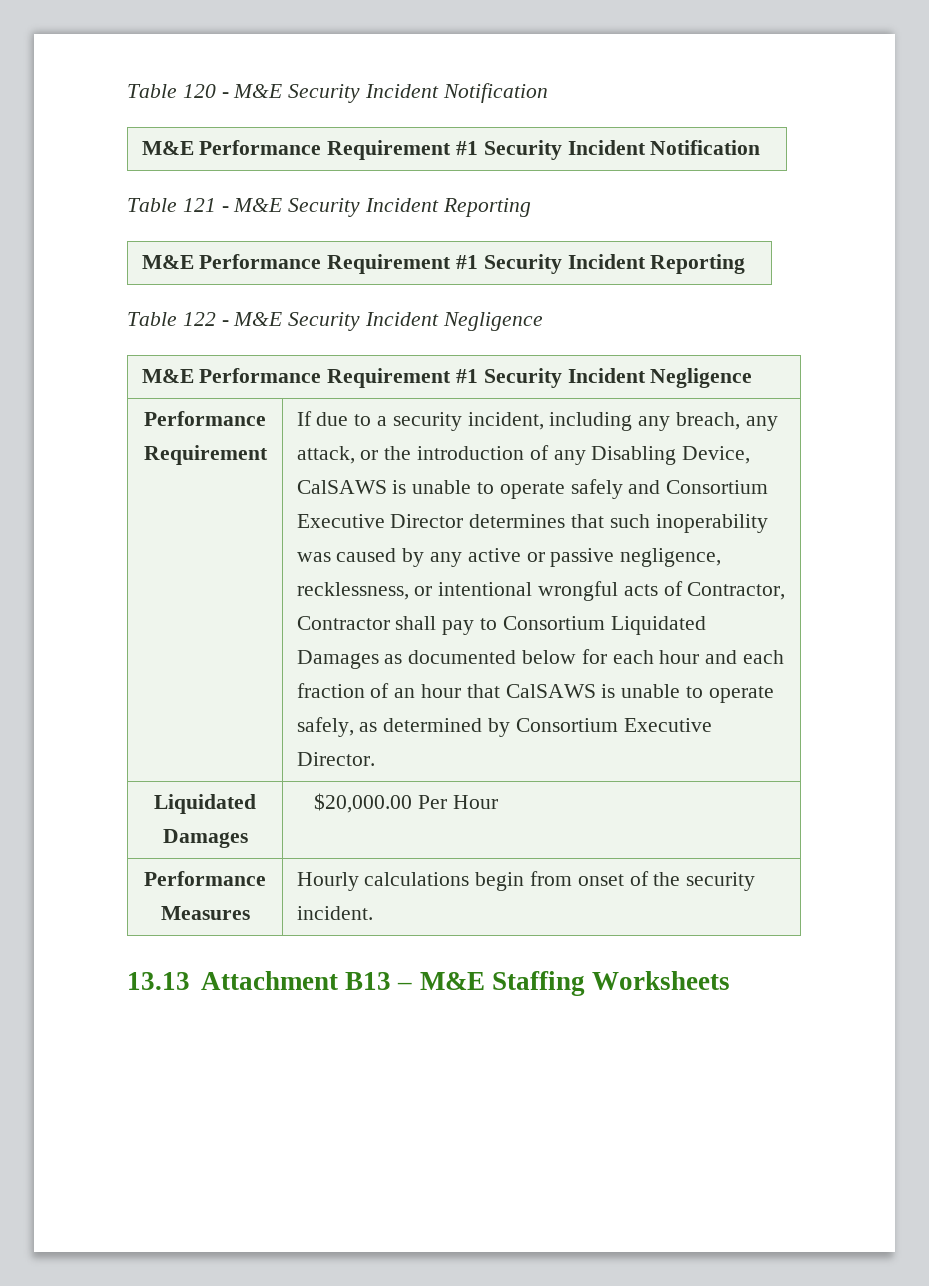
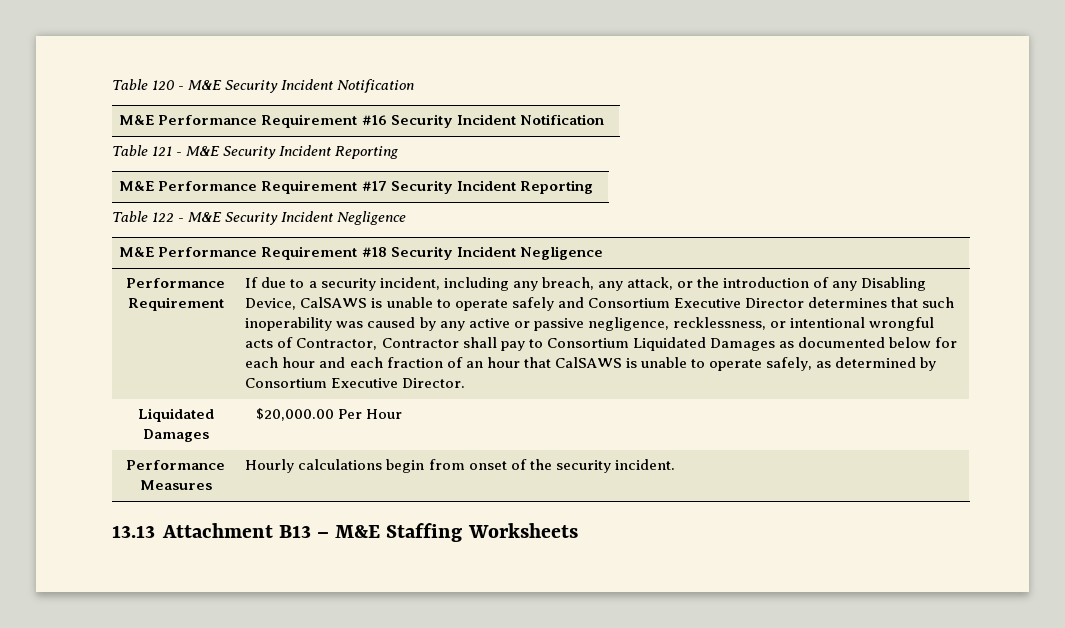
- M&E Performance Requirement #1 Security Incident Notification
+ M&E Performance Requirement #16 Security Incident Notification
- M&E Performance Requirement #1 Security Incident Reporting
+ M&E Performance Requirement #17 Security Incident Reporting
- M&E Performance Requirement #1 Security Incident Negligence
+ M&E Performance Requirement #18 Security Incident Negligence

